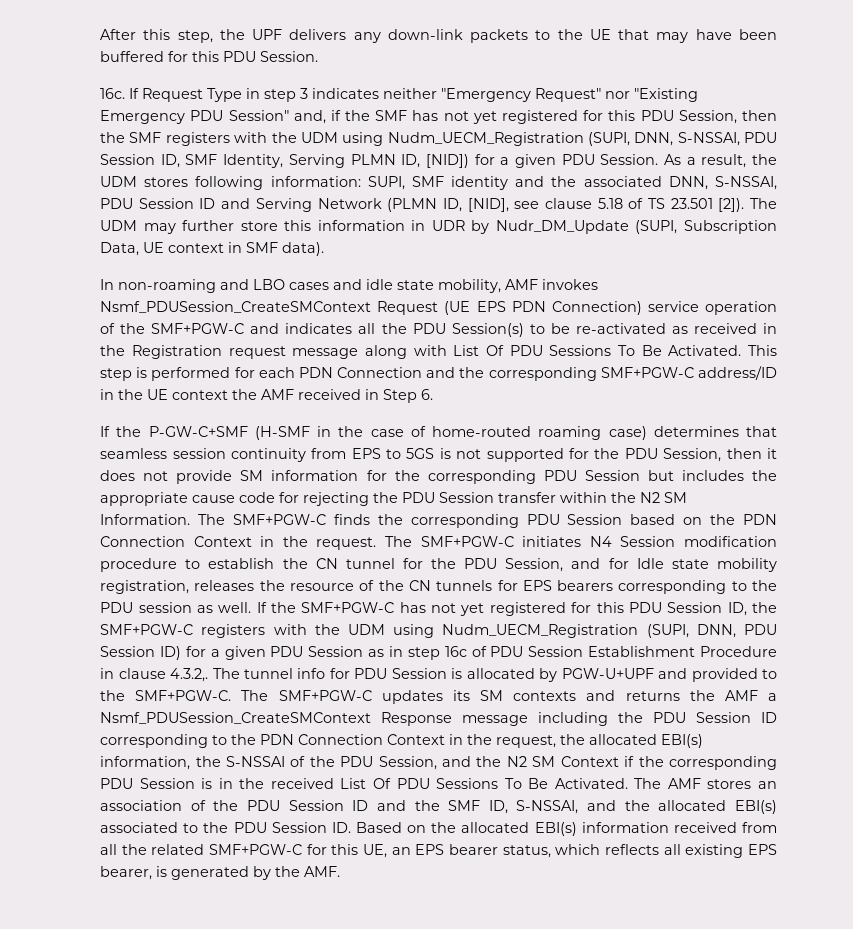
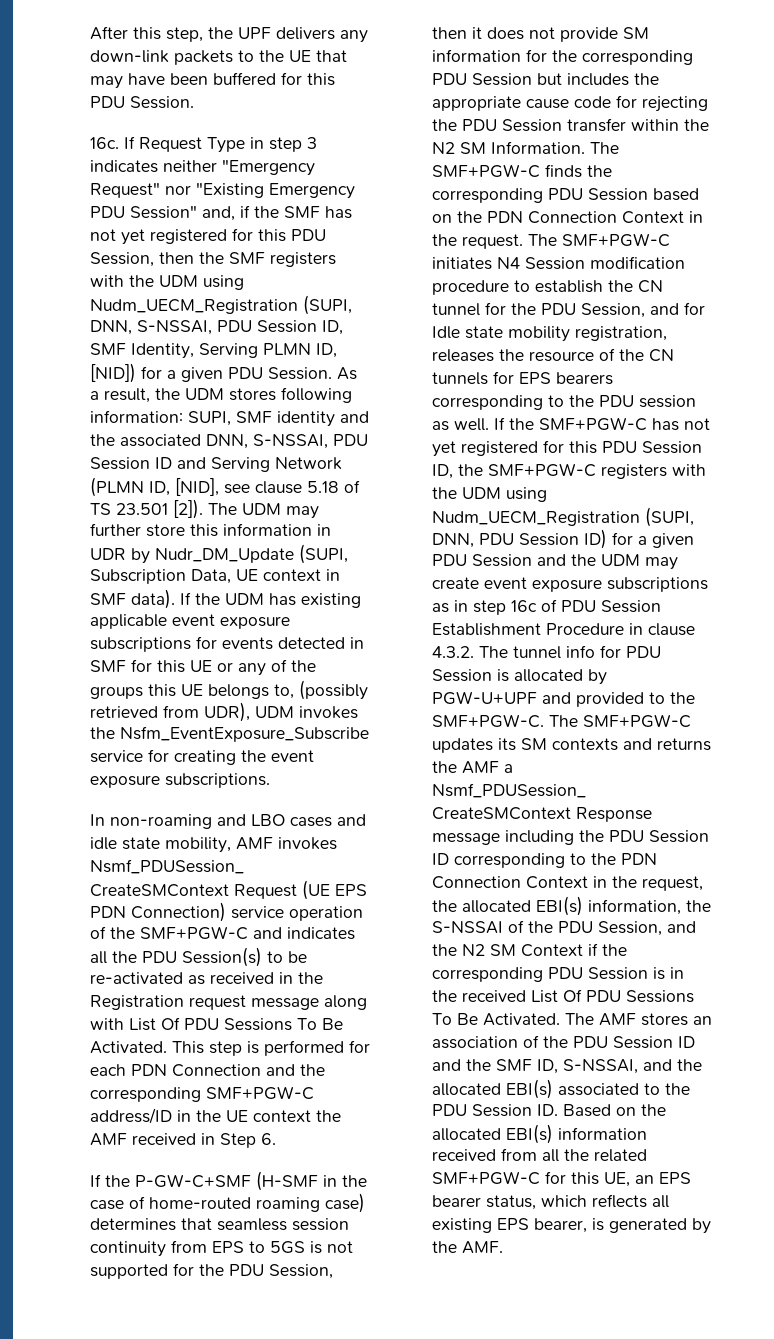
+ If the UDM has existing applicable event exposure subscriptions for events detected in SMF for this UE or any of the groups this UE belongs to, (possibly retrieved from UDR), UDM invokes the Nsfm_EventExposure_Subscribe service for creating the event exposure subscriptions.
- If the SMF+PGW-C has not yet registered for this PDU Session ID, the SMF+PGW-C registers with the UDM using Nudm_UECM_Registration (SUPI, DNN, PDU Session ID) for a given PDU Session as in step 16c of PDU Session Establishment Procedure in clause 4.3.2,. The tunnel info for PDU Session is allocated by PGW-U+UPF and provided to the SMF+PGW-C.
+ If the SMF+PGW-C has not yet registered for this PDU Session ID, the SMF+PGW-C registers with the UDM using Nudm_UECM_Registration (SUPI, DNN, PDU Session ID) for a given PDU Session and the UDM may create event exposure subscriptions as in step 16c of PDU Session Establishment Procedure in clause 4.3.2. The tunnel info for PDU Session is allocated by PGW-U+UPF and provided to the SMF+PGW-C.

